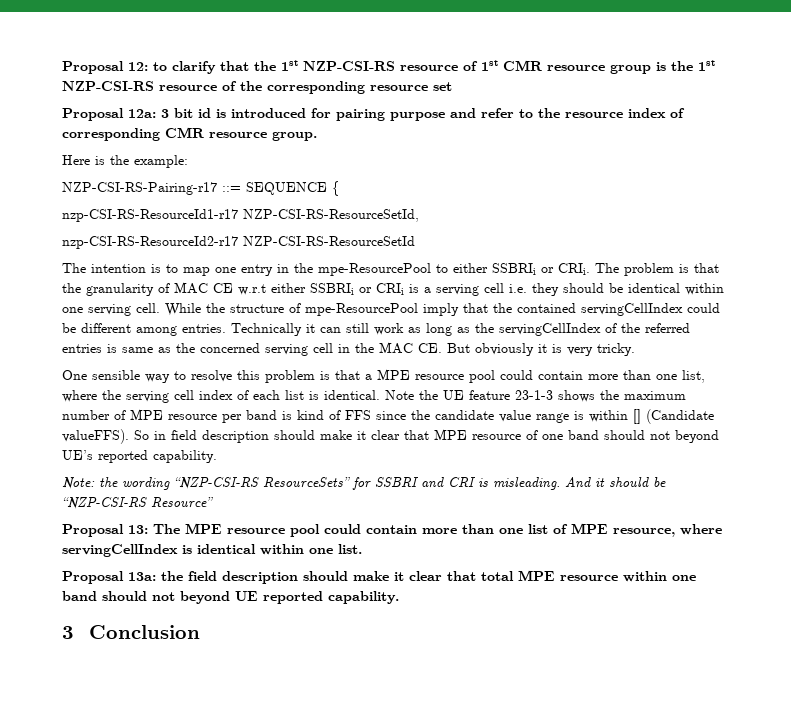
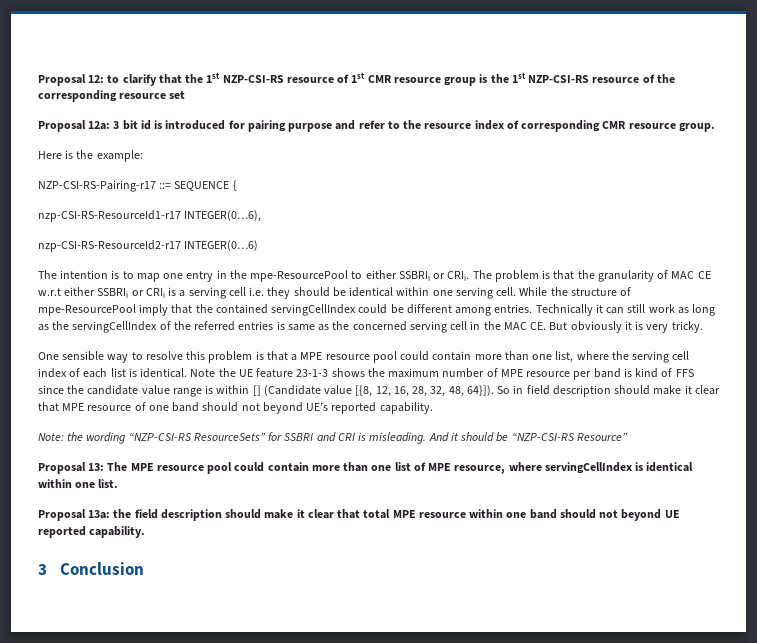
- nzp-CSI-RS-ResourceId1-r17 NZP-CSI-RS-ResourceSetId,
+ nzp-CSI-RS-ResourceId1-r17 INTEGER(0…6),
- nzp-CSI-RS-ResourceId2-r17 NZP-CSI-RS-ResourceSetId
+ nzp-CSI-RS-ResourceId2-r17 INTEGER(0…6)
- Note the UE feature 23-1-3 shows the maximum number of MPE resource per band is kind of FFS since the candidate value range is within [] (Candidate valueFFS).
+ Note the UE feature 23-1-3 shows the maximum number of MPE resource per band is kind of FFS since the candidate value range is within [] (Candidate value [{8, 12, 16, 28, 32, 48, 64}]).

